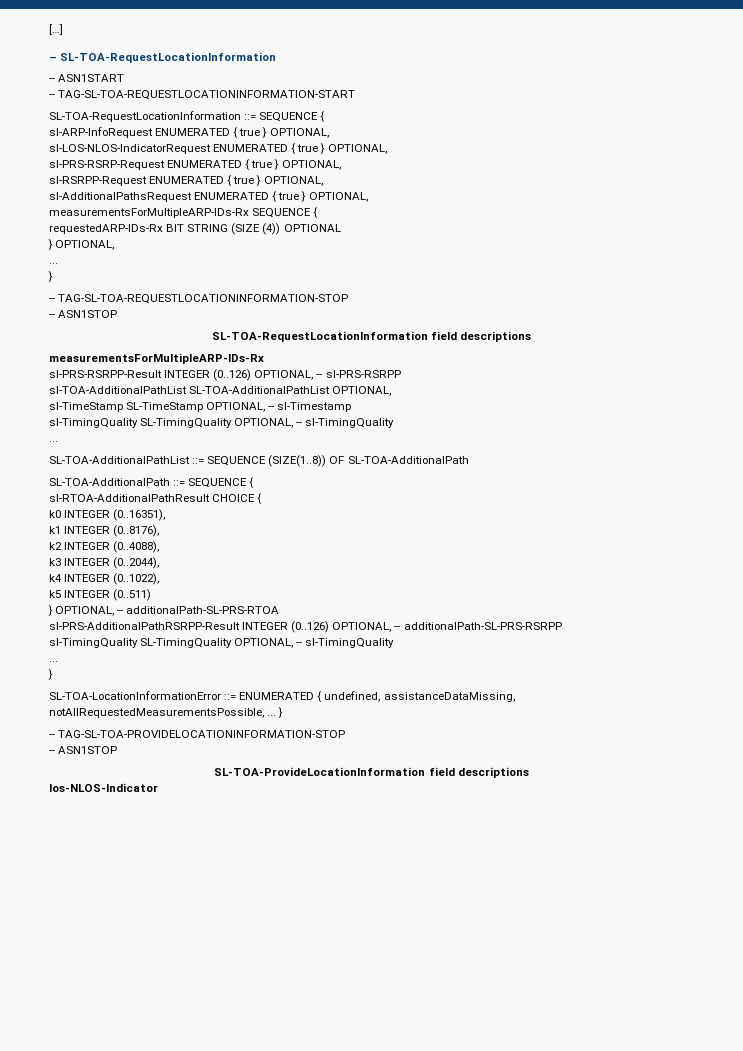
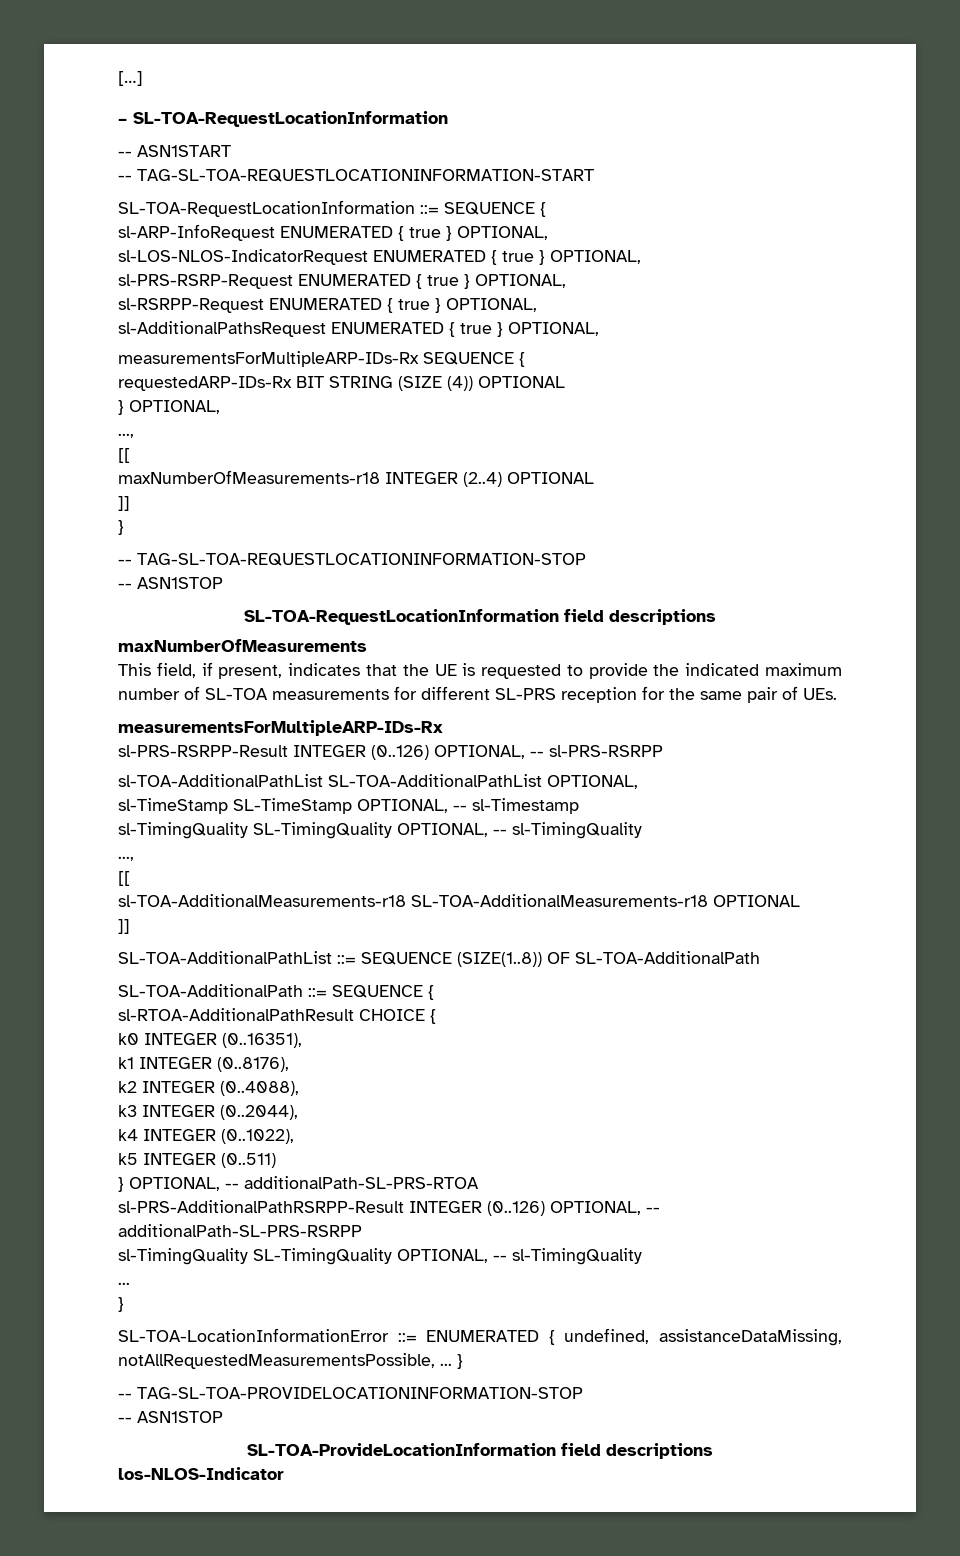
  requestedARP-IDs-Rx BIT STRING (SIZE (4)) OPTIONAL
  } OPTIONAL,
- ...
+ ...,
+ [[
+ maxNumberOfMeasurements-r18 INTEGER (2..4) OPTIONAL
+ ]]
+ maxNumberOfMeasurements
+ This field, if present, indicates that the UE is requested to provide the indicated maximum number of SL-TOA measurements for different SL-PRS reception for the same pair of UEs.
  sl-TimeStamp SL-TimeStamp OPTIONAL, -- sl-Timestamp
  sl-TimingQuality SL-TimingQuality OPTIONAL, -- sl-TimingQuality
- ...
+ ...,
+ [[
+ sl-TOA-AdditionalMeasurements-r18 SL-TOA-AdditionalMeasurements-r18 OPTIONAL
+ ]]

